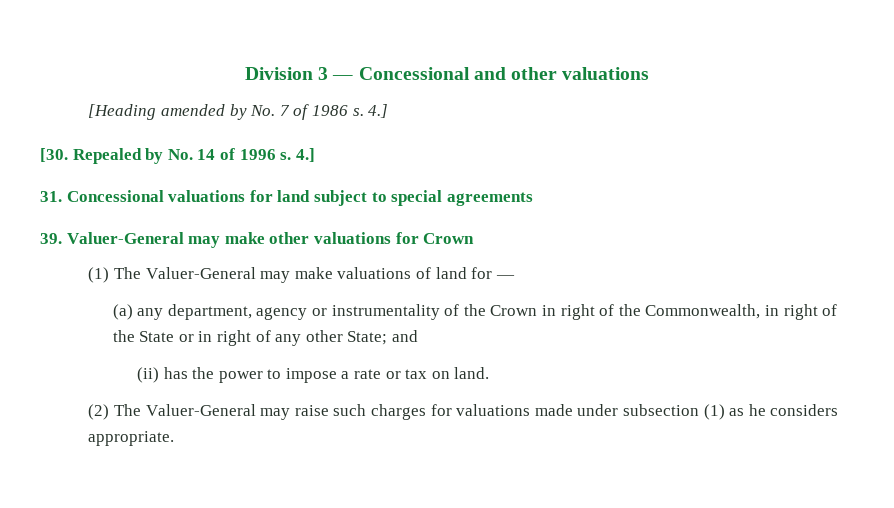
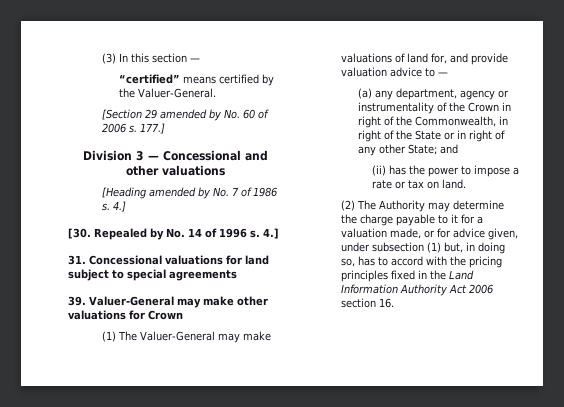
+ (3) In this section —
+ “certified” means certified by the Valuer-General.
+ [Section 29 amended by No. 60 of 2006 s. 177.]
- (1) The Valuer-General may make valuations of land for —
+ (1) The Valuer-General may make valuations of land for, and provide valuation advice to —
- (2) The Valuer-General may raise such charges for valuations made under subsection (1) as he considers appropriate.
+ (2) The Authority may determine the charge payable to it for a valuation made, or for advice given, under subsection (1) but, in doing so, has to accord with the pricing principles fixed in the Land Information Authority Act 2006 section 16.

